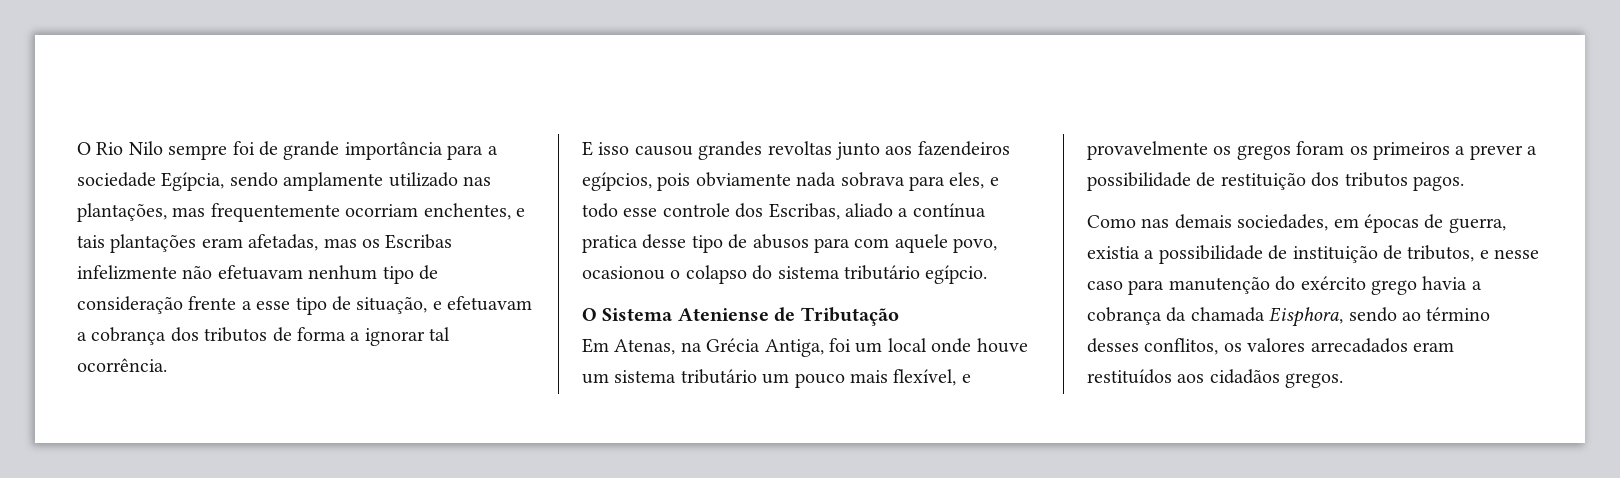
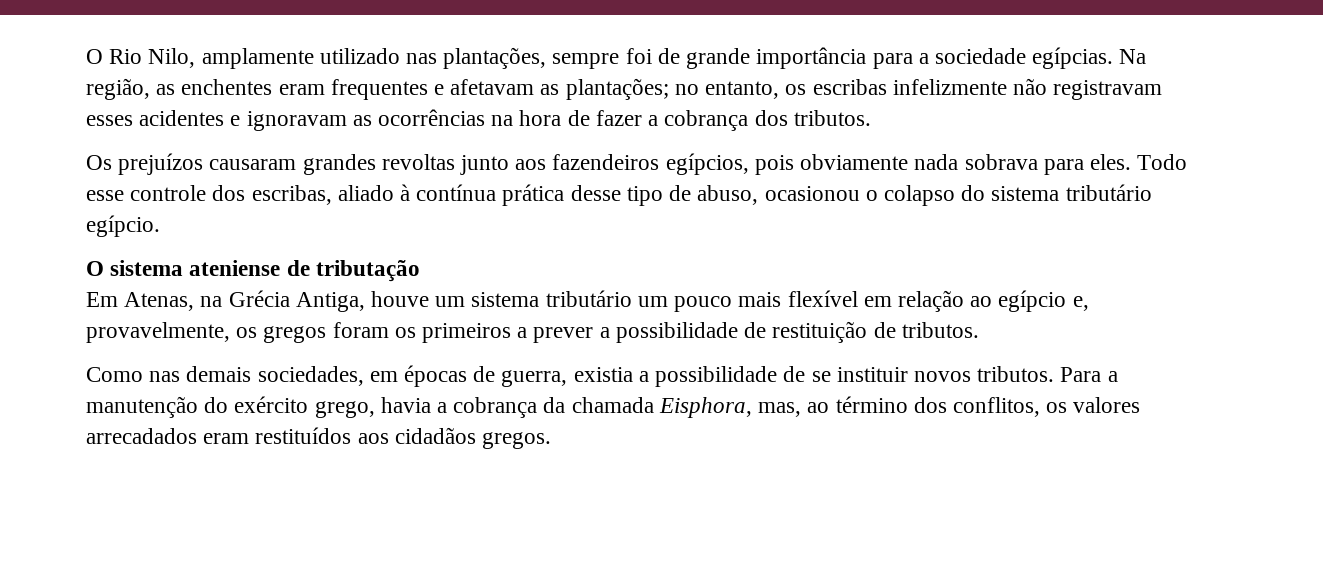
- O Rio Nilo sempre foi de grande importância para a sociedade Egípcia, sendo amplamente utilizado nas plantações, mas frequentemente ocorriam enchentes, e tais plantações eram afetadas, mas os Escribas infelizmente não efetuavam nenhum tipo de consideração frente a esse tipo de situação, e efetuavam a cobrança dos tributos de forma a ignorar tal ocorrência.
- E isso causou grandes revoltas junto aos fazendeiros egípcios, pois obviamente nada sobrava para eles, e todo esse controle dos Escribas, aliado a contínua pratica desse tipo de abusos para com aquele povo, ocasionou o colapso do sistema tributário egípcio.
+ O Rio Nilo, amplamente utilizado nas plantações, sempre foi de grande importância para a sociedade egípcias. Na região, as enchentes eram frequentes e afetavam as plantações; no entanto, os escribas infelizmente não registravam esses acidentes e ignoravam as ocorrências na hora de fazer a cobrança dos tributos.
+ Os prejuízos causaram grandes revoltas junto aos fazendeiros egípcios, pois obviamente nada sobrava para eles. Todo esse controle dos escribas, aliado à contínua prática desse tipo de abuso, ocasionou o colapso do sistema tributário egípcio.
- O Sistema Ateniense de Tributação
+ O sistema ateniense de tributação
- Em Atenas, na Grécia Antiga, foi um local onde houve um sistema tributário um pouco mais flexível, e provavelmente os gregos foram os primeiros a prever a possibilidade de restituição dos tributos pagos.
+ Em Atenas, na Grécia Antiga, houve um sistema tributário um pouco mais flexível em relação ao egípcio e, provavelmente, os gregos foram os primeiros a prever a possibilidade de restituição de tributos.
- Como nas demais sociedades, em épocas de guerra, existia a possibilidade de instituição de tributos, e nesse caso para manutenção do exército grego havia a cobrança da chamada Eisphora, sendo ao término desses conflitos, os valores arrecadados eram restituídos aos cidadãos gregos.
+ Como nas demais sociedades, em épocas de guerra, existia a possibilidade de se instituir novos tributos. Para a manutenção do exército grego, havia a cobrança da chamada Eisphora, mas, ao término dos conflitos, os valores arrecadados eram restituídos aos cidadãos gregos.

